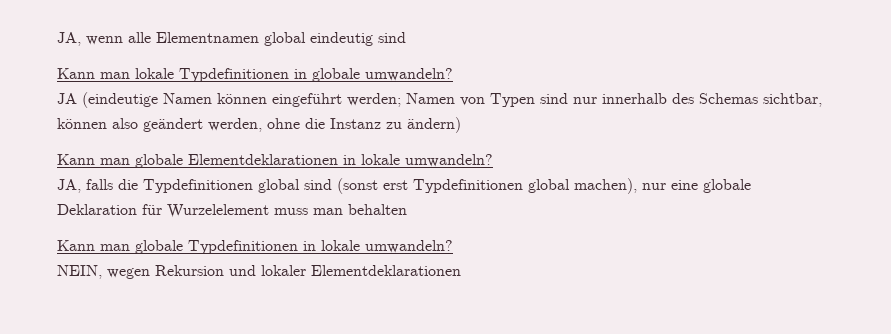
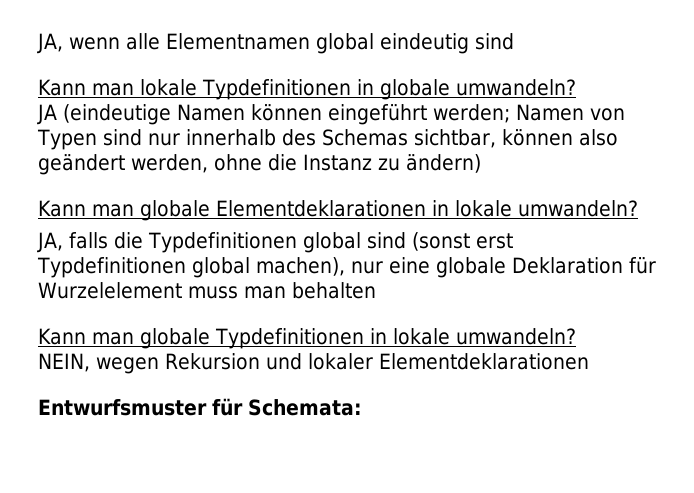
+ Entwurfsmuster für Schemata:

